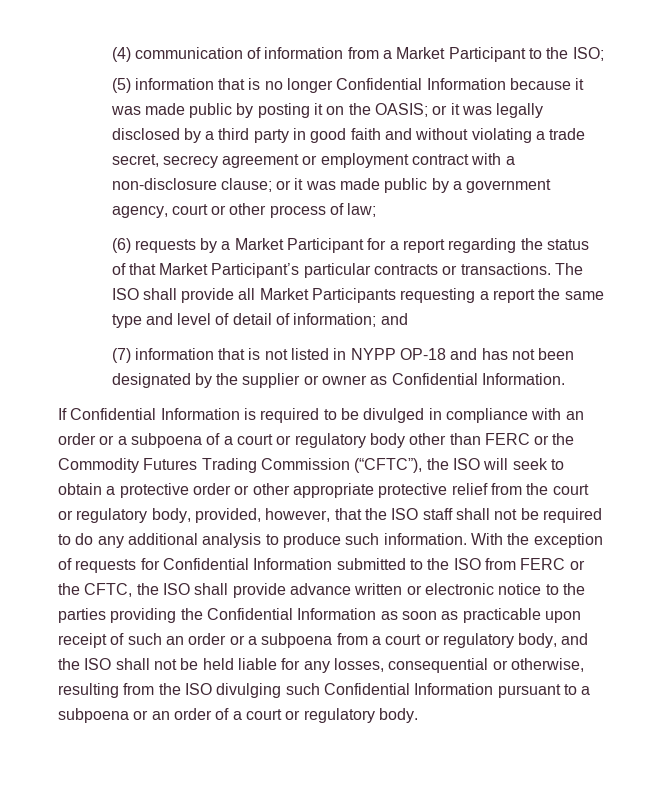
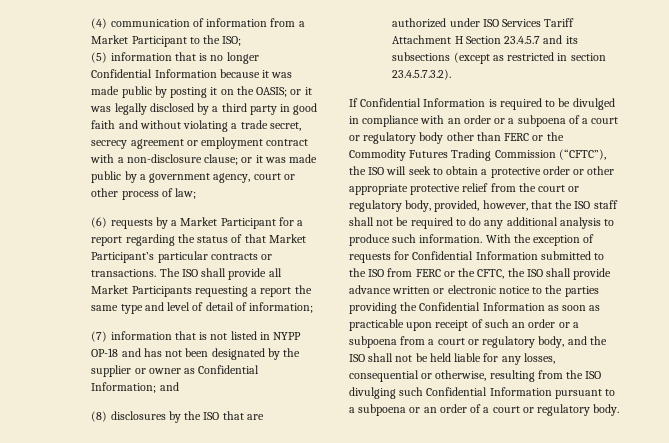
- The ISO shall provide all Market Participants requesting a report the same type and level of detail of information; and
+ The ISO shall provide all Market Participants requesting a report the same type and level of detail of information;
- (7) information that is not listed in NYPP OP-18 and has not been designated by the supplier or owner as Confidential Information.
+ (7) information that is not listed in NYPP OP-18 and has not been designated by the supplier or owner as Confidential Information; and
+ (8) disclosures by the ISO that are authorized under ISO Services Tariff Attachment H Section 23.4.5.7 and its subsections (except as restricted in section 23.4.5.7.3.2).

